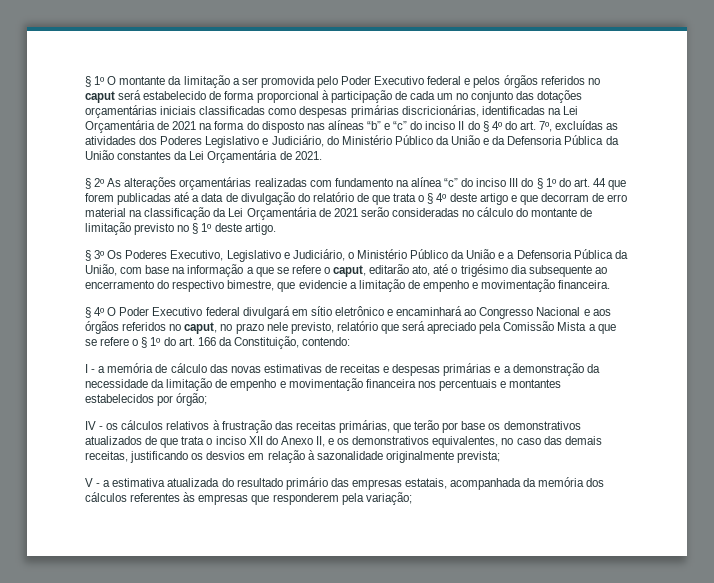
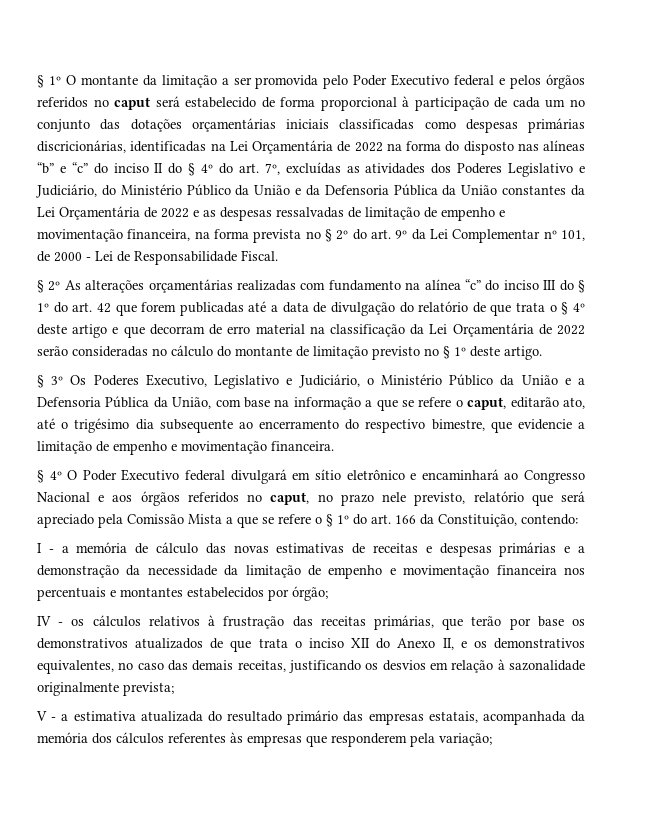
- § 1º O montante da limitação a ser promovida pelo Poder Executivo federal e pelos órgãos referidos no caput será estabelecido de forma proporcional à participação de cada um no conjunto das dotações orçamentárias iniciais classificadas como despesas primárias discricionárias, identificadas na Lei Orçamentária de 2021 na forma do disposto nas alíneas “b” e “c” do inciso II do § 4º do art. 7º, excluídas as atividades dos Poderes Legislativo e Judiciário, do Ministério Público da União e da Defensoria Pública da União constantes da Lei Orçamentária de 2021.
+ § 1º O montante da limitação a ser promovida pelo Poder Executivo federal e pelos órgãos referidos no caput será estabelecido de forma proporcional à participação de cada um no conjunto das dotações orçamentárias iniciais classificadas como despesas primárias discricionárias, identificadas na Lei Orçamentária de 2022 na forma do disposto nas alíneas “b” e “c” do inciso II do § 4º do art. 7º, excluídas as atividades dos Poderes Legislativo e Judiciário, do Ministério Público da União e da Defensoria Pública da União constantes da Lei Orçamentária de 2022 e as despesas ressalvadas de limitação de empenho e movimentação financeira, na forma prevista no § 2º do art. 9º da Lei Complementar nº 101, de 2000 - Lei de Responsabilidade Fiscal.
- § 2º As alterações orçamentárias realizadas com fundamento na alínea “c” do inciso III do § 1º do art. 44 que forem publicadas até a data de divulgação do relatório de que trata o § 4º deste artigo e que decorram de erro material na classificação da Lei Orçamentária de 2021 serão consideradas no cálculo do montante de limitação previsto no § 1º deste artigo.
+ § 2º As alterações orçamentárias realizadas com fundamento na alínea “c” do inciso III do § 1º do art. 42 que forem publicadas até a data de divulgação do relatório de que trata o § 4º deste artigo e que decorram de erro material na classificação da Lei Orçamentária de 2022 serão consideradas no cálculo do montante de limitação previsto no § 1º deste artigo.

